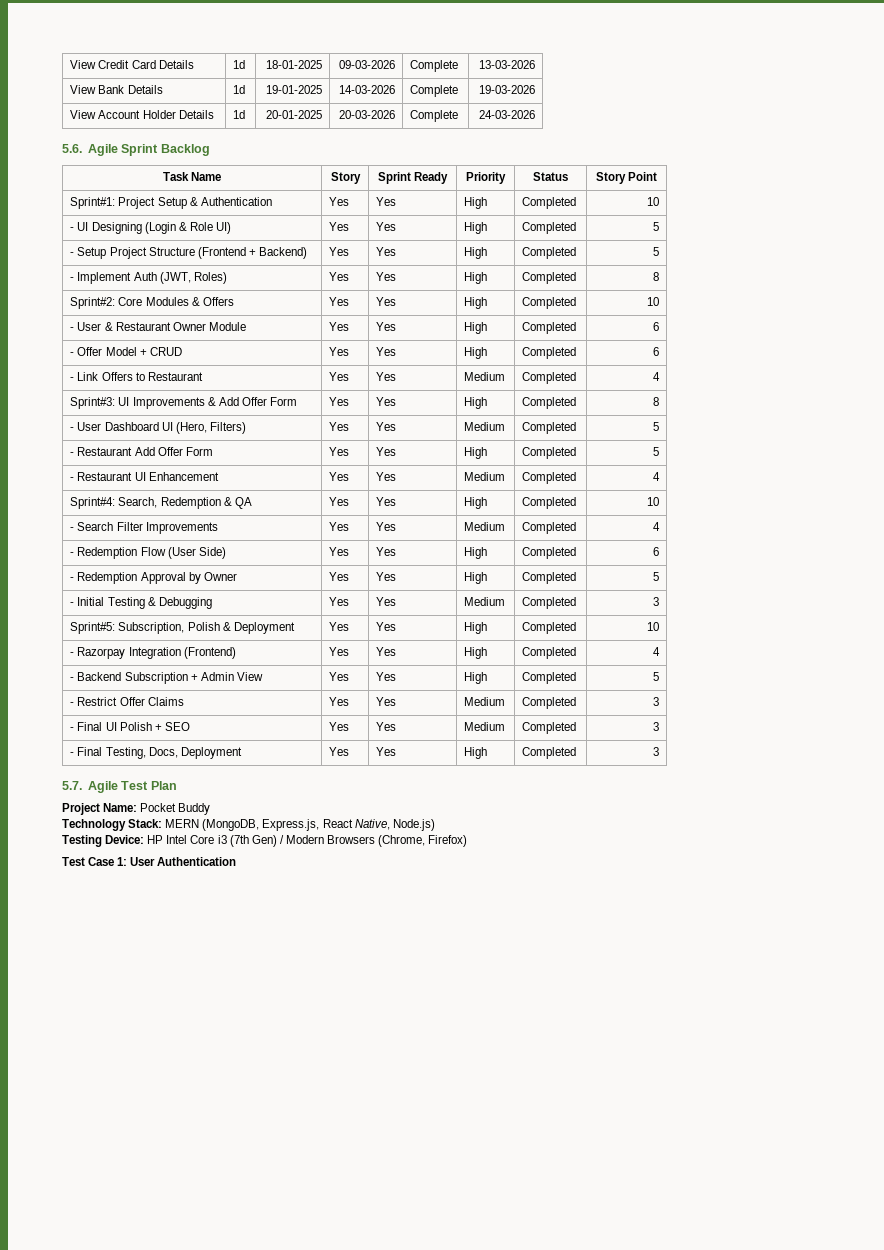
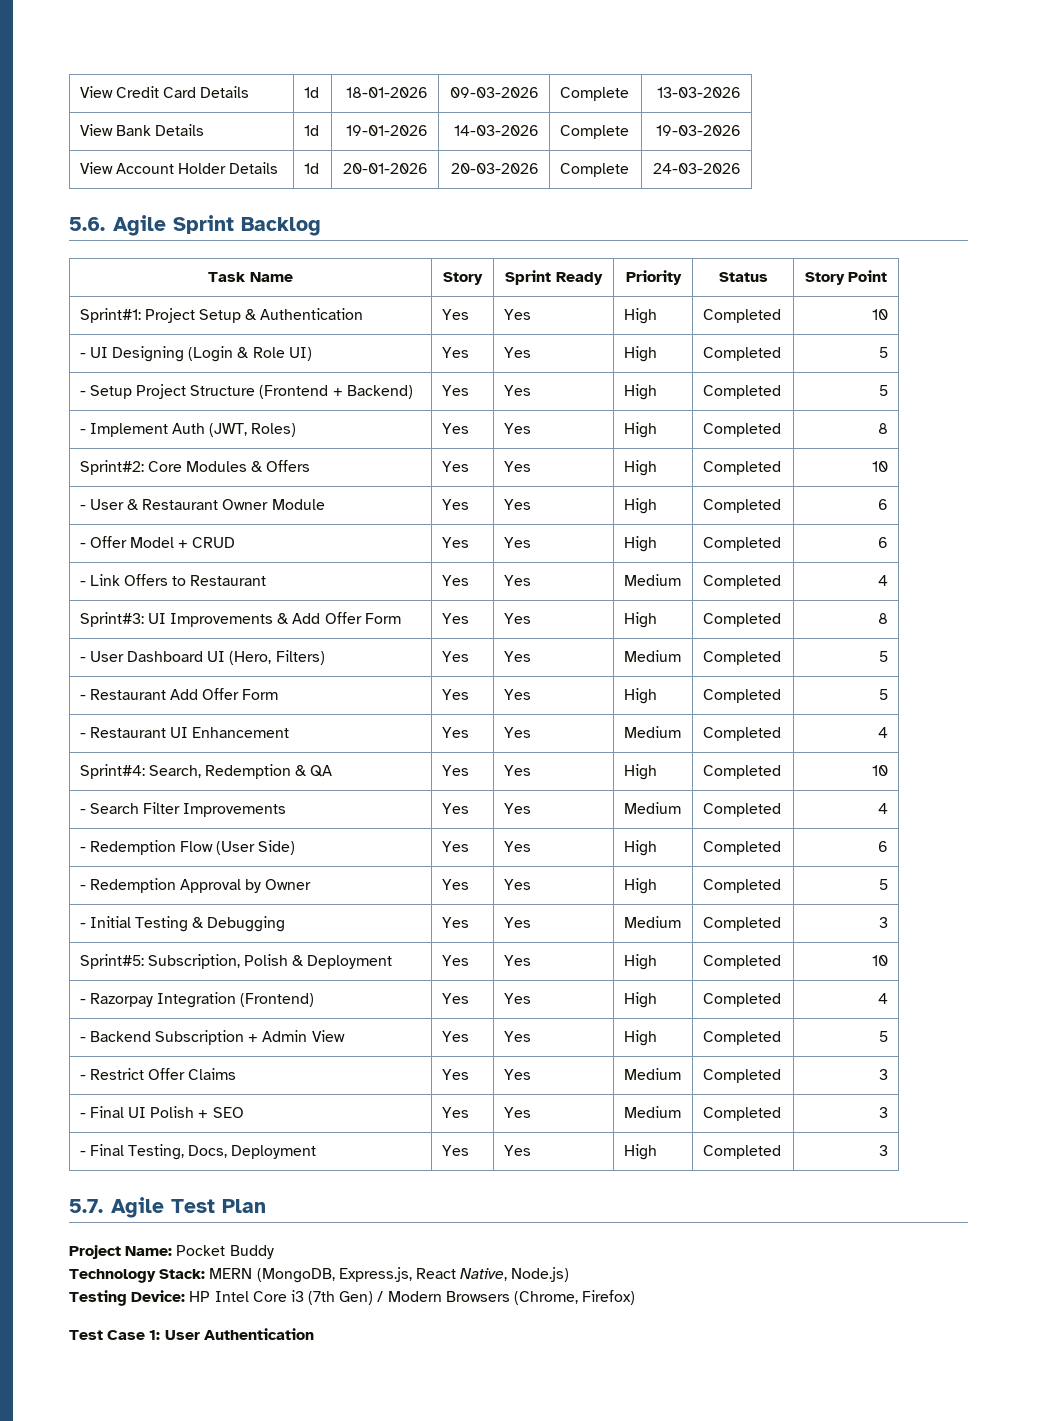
- View Credit Card Details | 1d | 18-01-2025 | 09-03-2026 | Complete | 13-03-2026
+ View Credit Card Details | 1d | 18-01-2026 | 09-03-2026 | Complete | 13-03-2026
- View Bank Details | 1d | 19-01-2025 | 14-03-2026 | Complete | 19-03-2026
+ View Bank Details | 1d | 19-01-2026 | 14-03-2026 | Complete | 19-03-2026
- View Account Holder Details | 1d | 20-01-2025 | 20-03-2026 | Complete | 24-03-2026
+ View Account Holder Details | 1d | 20-01-2026 | 20-03-2026 | Complete | 24-03-2026

